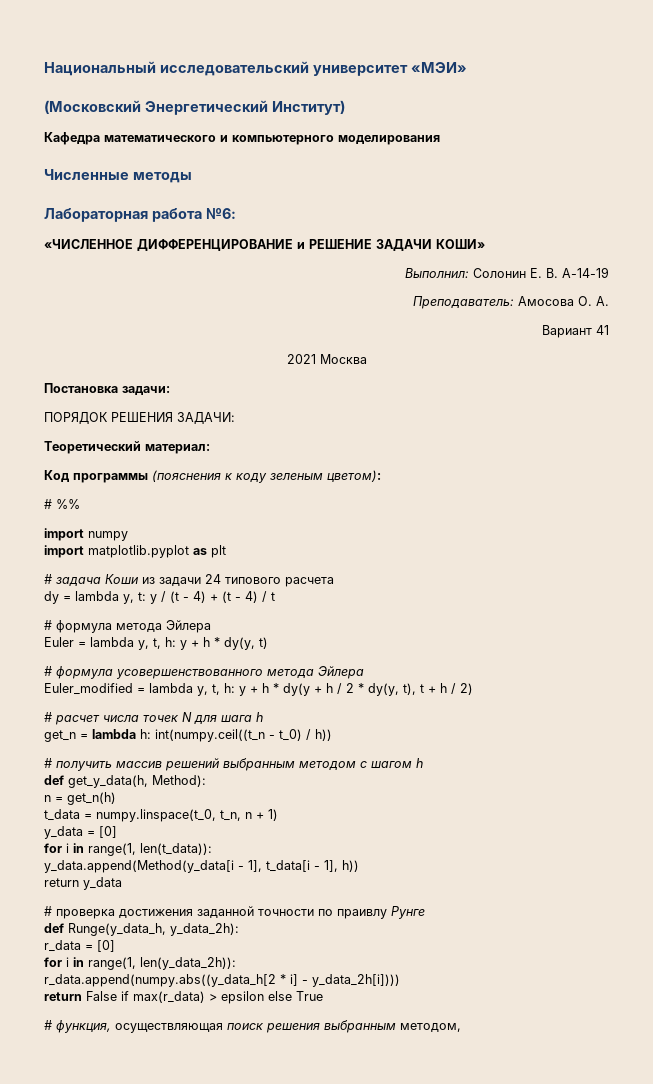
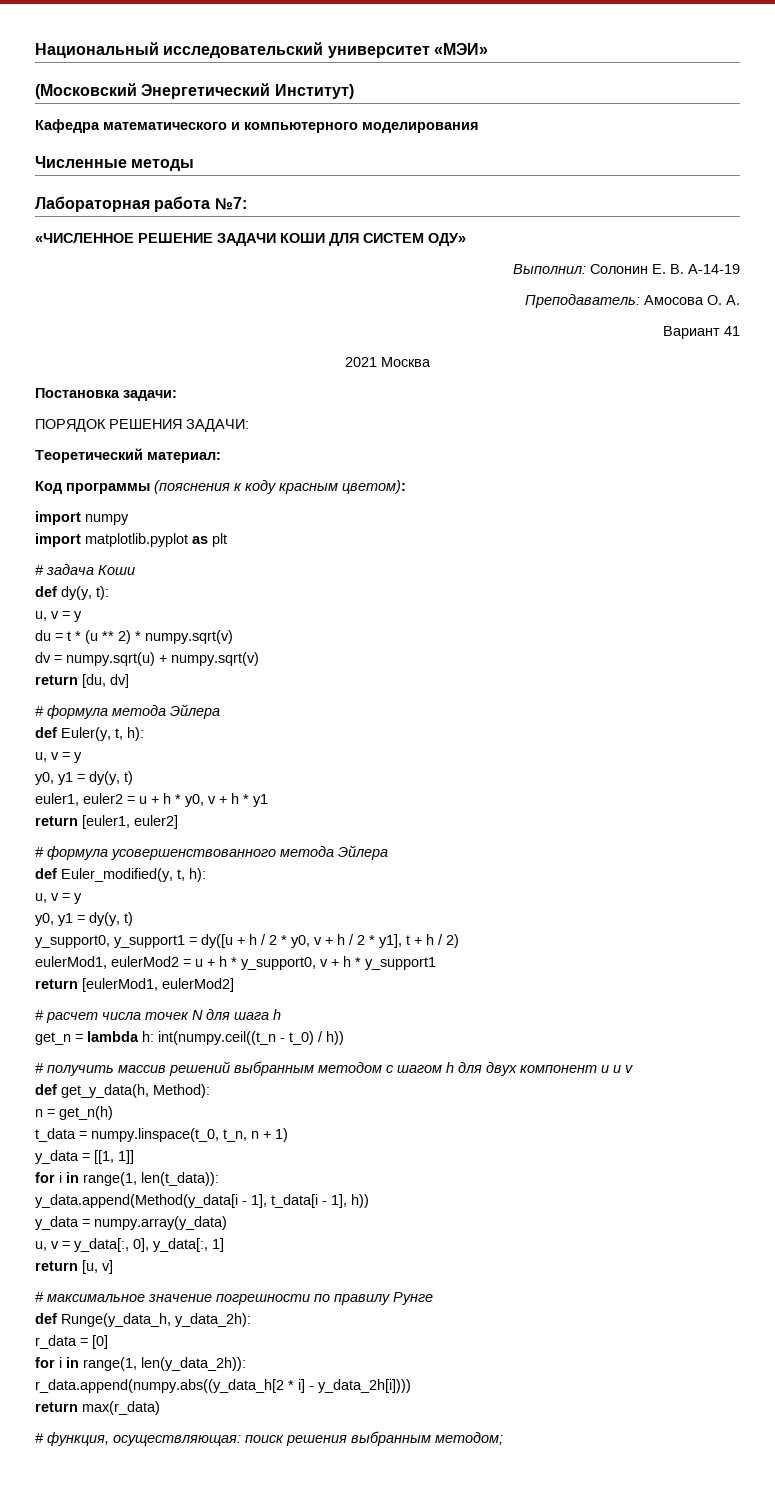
- Лабораторная работа №6:
+ Лабораторная работа №7:
- «ЧИСЛЕННОЕ ДИФФЕРЕНЦИРОВАНИЕ и РЕШЕНИЕ ЗАДАЧИ КОШИ»
+ «ЧИСЛЕННОЕ РЕШЕНИЕ ЗАДАЧИ КОШИ ДЛЯ СИСТЕМ ОДУ»
- Код программы (пояснения к коду зеленым цветом):
+ Код программы (пояснения к коду красным цветом):
- # %%
- # задача Коши из задачи 24 типового расчета
- dy = lambda y, t: y / (t - 4) + (t - 4) / t
+ # задача Коши
+ def dy(y, t):
+ u, v = y
+ du = t * (u ** 2) * numpy.sqrt(v)
+ dv = numpy.sqrt(u) + numpy.sqrt(v)
+ return [du, dv]
  # формула метода Эйлера
- Euler = lambda y, t, h: y + h * dy(y, t)
+ def Euler(y, t, h):
+ u, v = y
+ y0, y1 = dy(y, t)
+ euler1, euler2 = u + h * y0, v + h * y1
+ return [euler1, euler2]
- Euler_modified = lambda y, t, h: y + h * dy(y + h / 2 * dy(y, t), t + h / 2)
+ def Euler_modified(y, t, h):
+ u, v = y
+ y0, y1 = dy(y, t)
+ y_support0, y_support1 = dy([u + h / 2 * y0, v + h / 2 * y1], t + h / 2)
+ eulerMod1, eulerMod2 = u + h * y_support0, v + h * y_support1
+ return [eulerMod1, eulerMod2]
- # получить массив решений выбранным методом с шагом h
+ # получить массив решений выбранным методом с шагом h для двух компонент u и v
- y_data = [0]
+ y_data = [[1, 1]]
- return y_data
- # проверка достижения заданной точности по праивлу Рунге
+ y_data = numpy.array(y_data)
+ u, v = y_data[:, 0], y_data[:, 1]
+ return [u, v]
+ # максимальное значение погрешности по правилу Рунге
- return False if max(r_data) > epsilon else True
+ return max(r_data)
- # функция, осуществляющая поиск решения выбранным методом,
+ # функция, осуществляющая: поиск решения выбранным методом;

